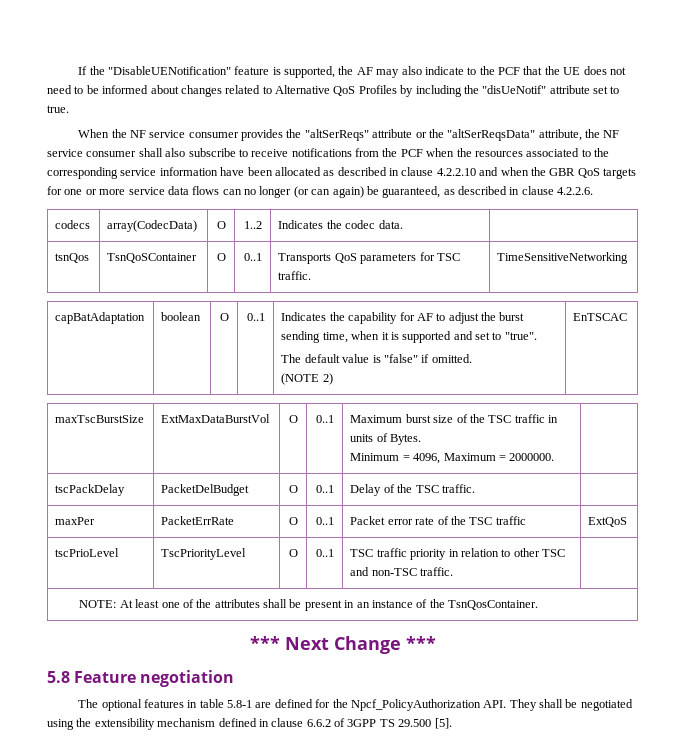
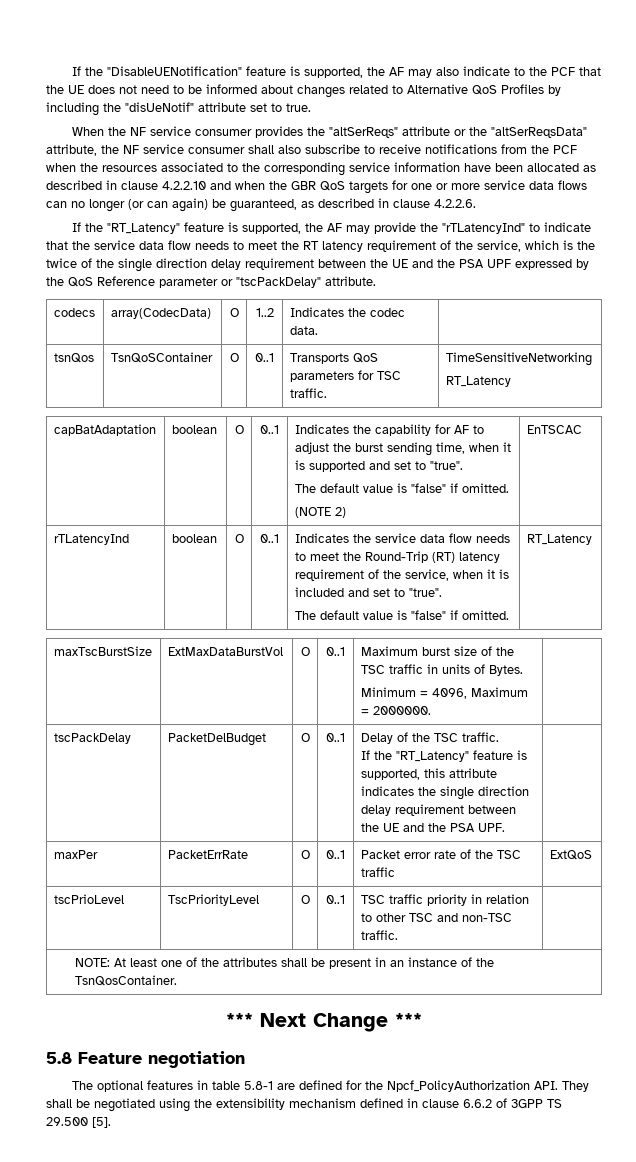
+ If the "RT_Latency" feature is supported, the AF may provide the "rTLatencyInd" to indicate that the service data flow needs to meet the RT latency requirement of the service, which is the twice of the single direction delay requirement between the UE and the PSA UPF expressed by the QoS Reference parameter or "tscPackDelay" attribute.
  tsnQos | TsnQoSContainer | O | 0..1 | Transports QoS parameters for TSC traffic. | TimeSensitiveNetworking
+ RT_Latency
+ rTLatencyInd | boolean | O | 0..1 | Indicates the service data flow needs to meet the Round-Trip (RT) latency requirement of the service, when it is included and set to "true".
+ The default value is "false" if omitted. | RT_Latency
- tscPackDelay | PacketDelBudget | O | 0..1 | Delay of the TSC traffic. |
+ tscPackDelay | PacketDelBudget | O | 0..1 | Delay of the TSC traffic.
+ If the "RT_Latency" feature is supported, this attribute indicates the single direction delay requirement between the UE and the PSA UPF. |

